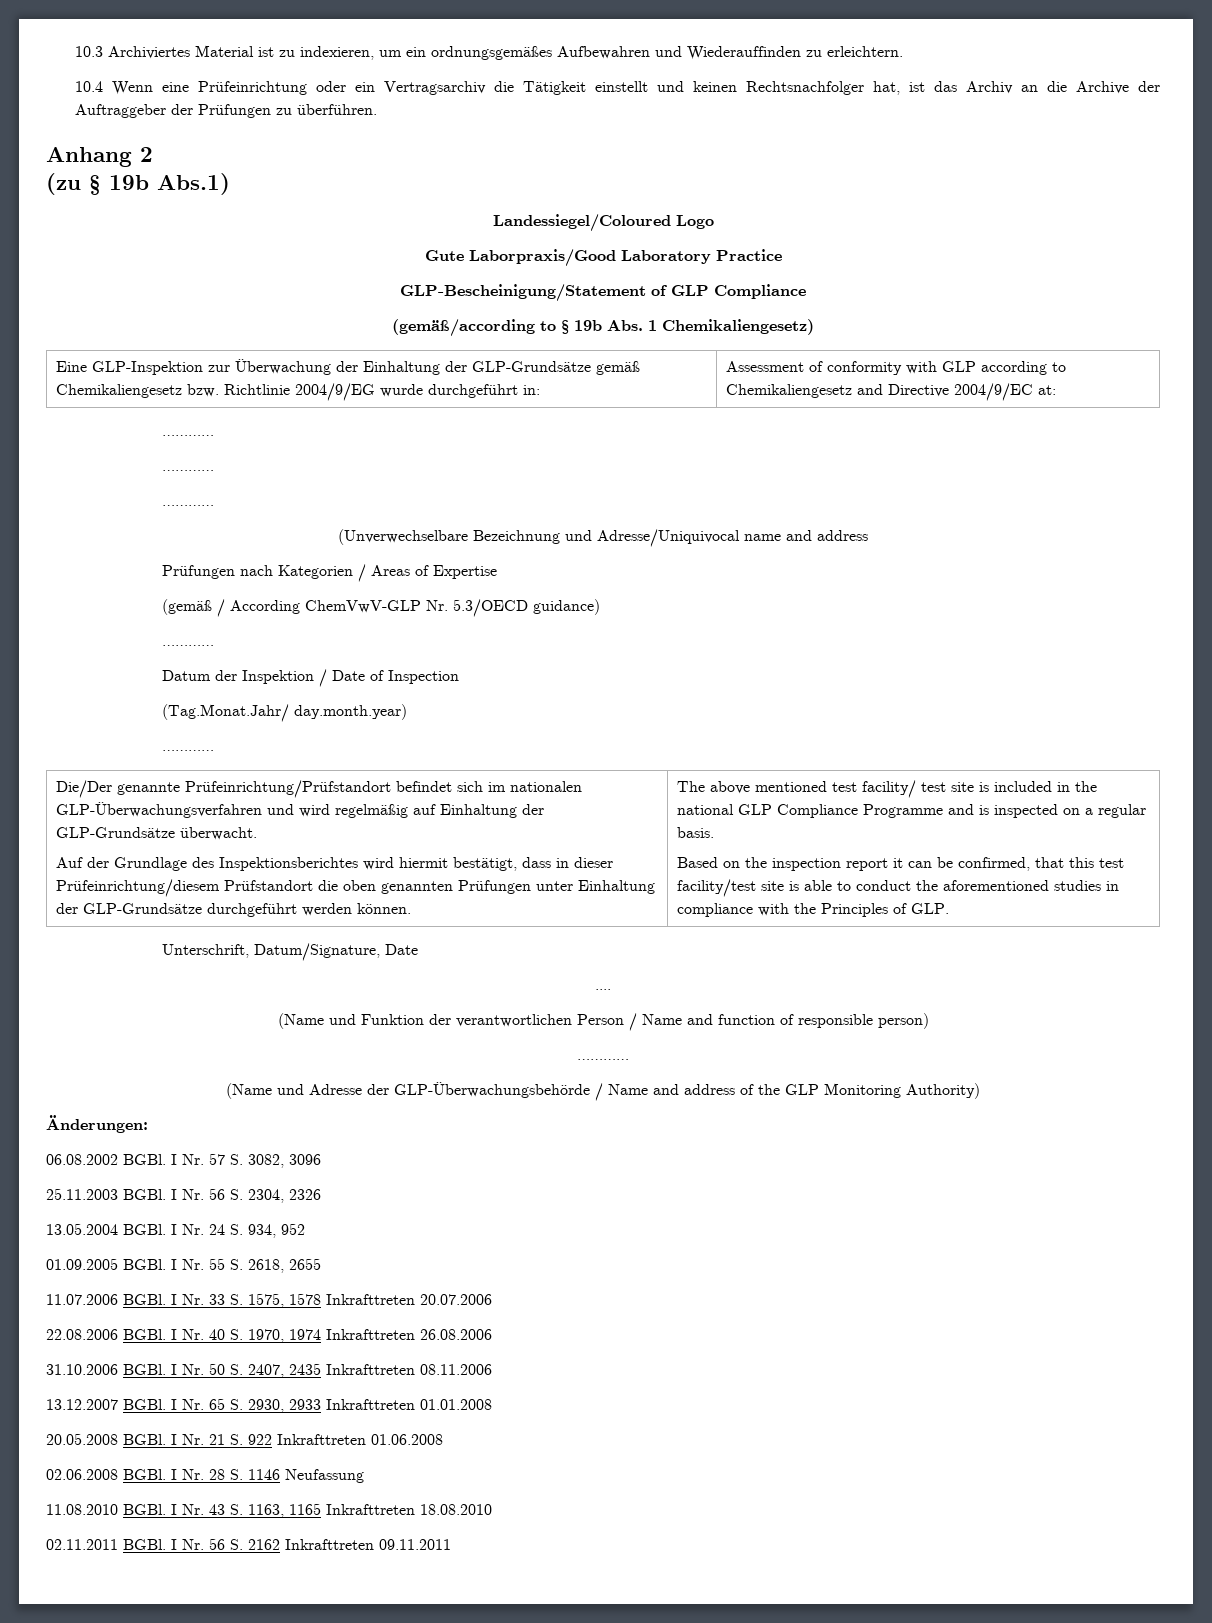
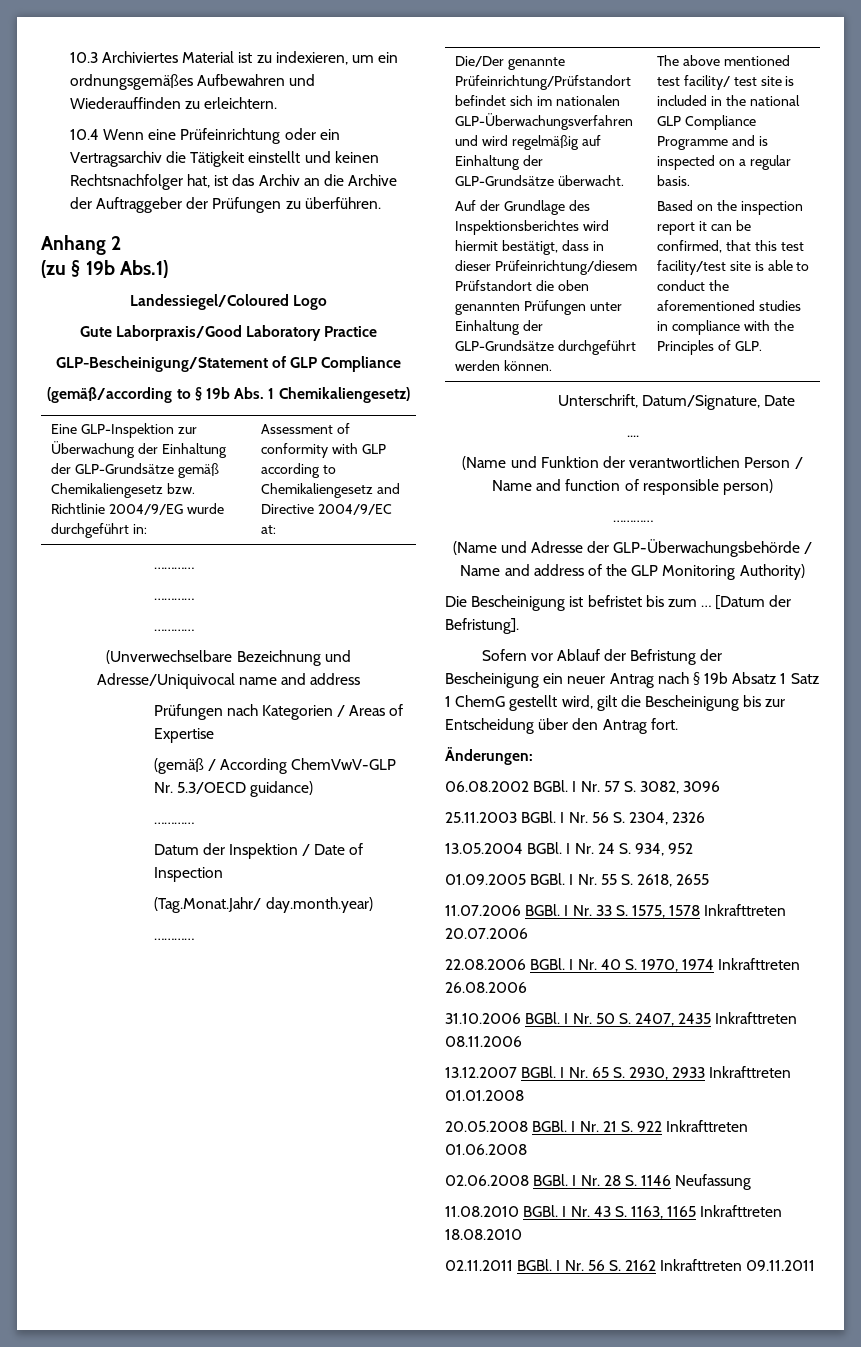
+ Die Bescheinigung ist befristet bis zum … [Datum der Befristung].
+ Sofern vor Ablauf der Befristung der Bescheinigung ein neuer Antrag nach § 19b Absatz 1 Satz 1 ChemG gestellt wird, gilt die Bescheinigung bis zur Entscheidung über den Antrag fort.

